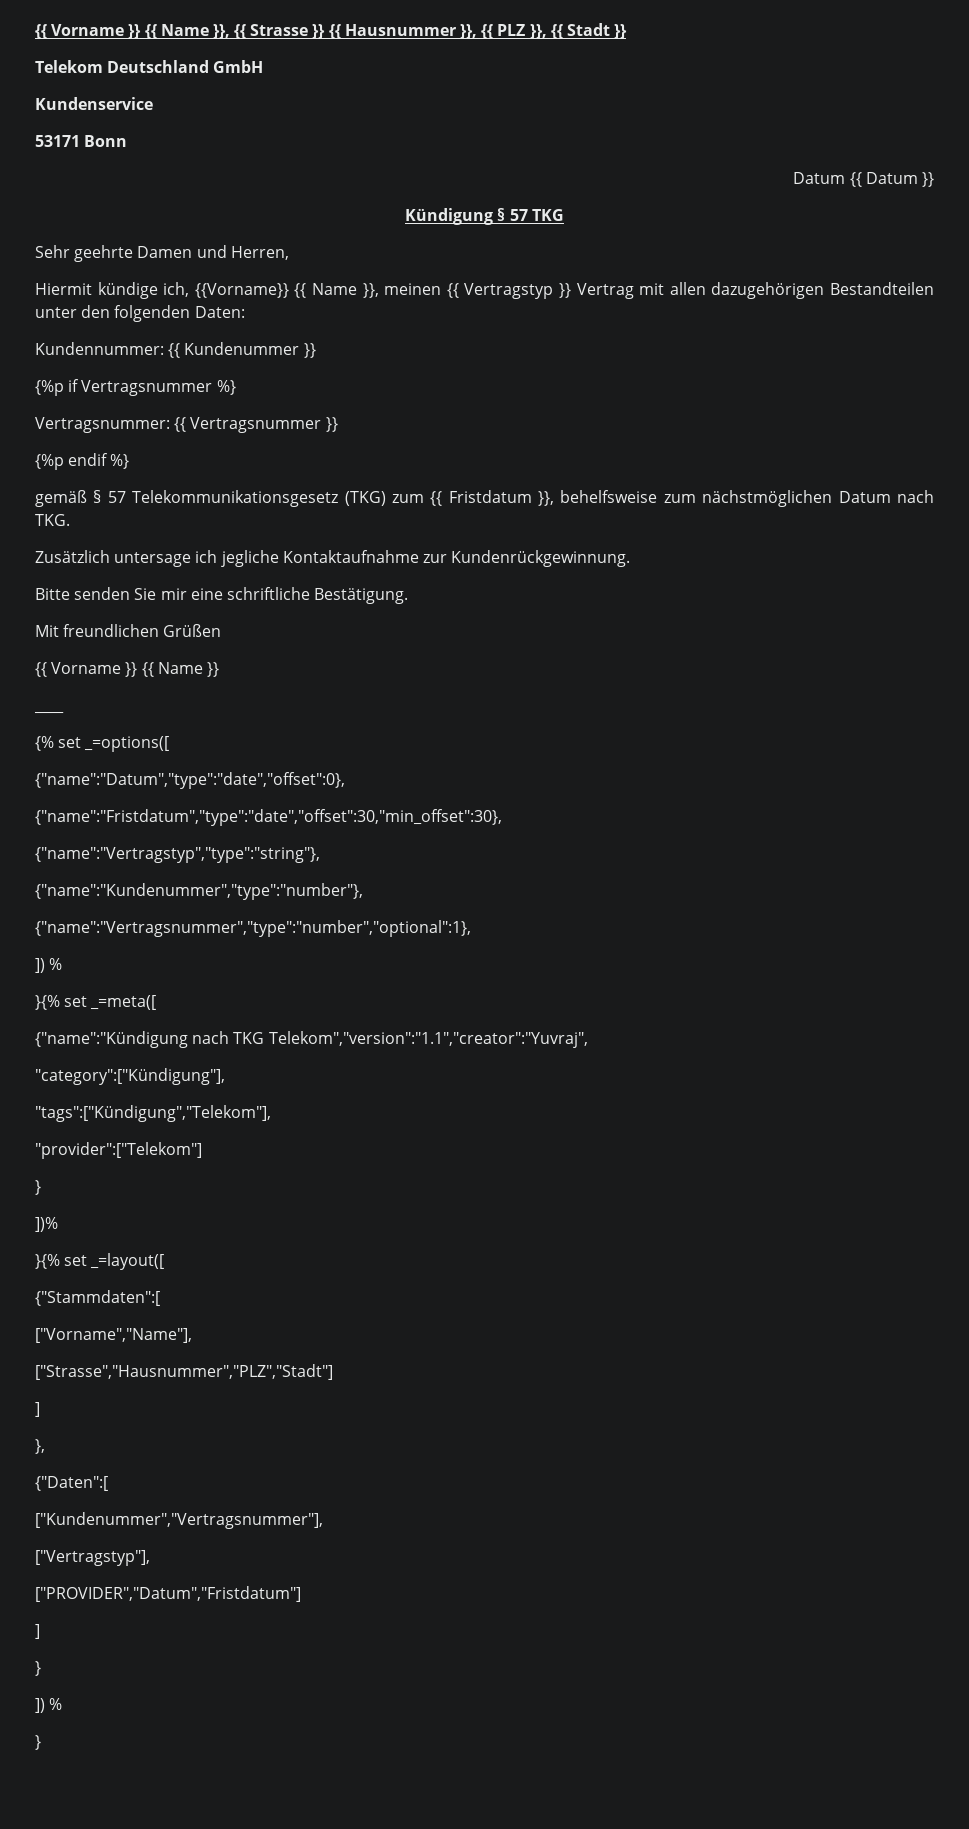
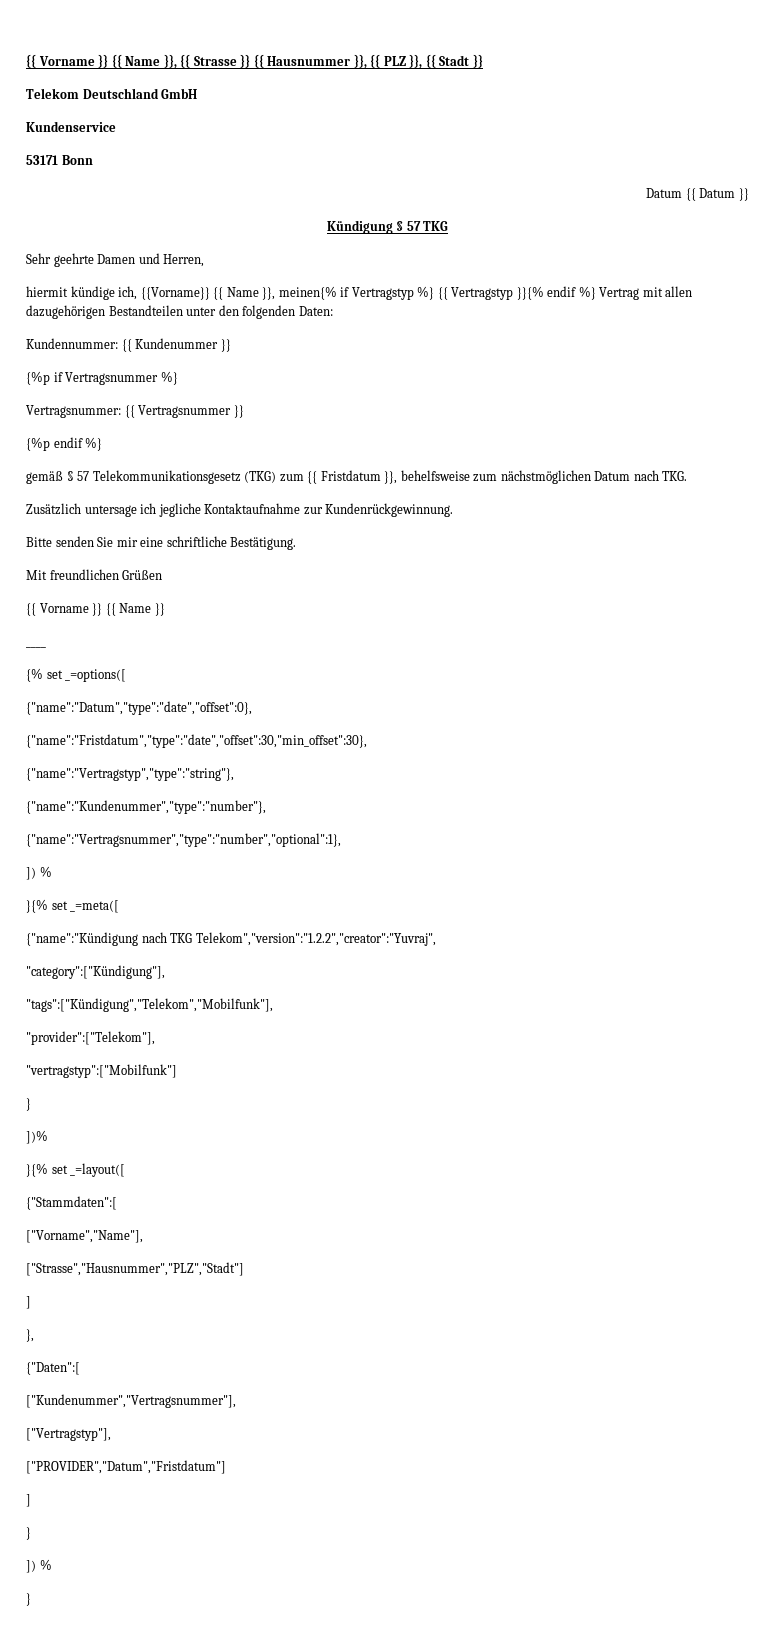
- Hiermit kündige ich, {{Vorname}} {{ Name }}, meinen {{ Vertragstyp }} Vertrag mit allen dazugehörigen Bestandteilen unter den folgenden Daten:
+ hiermit kündige ich, {{Vorname}} {{ Name }}, meinen{% if Vertragstyp %} {{ Vertragstyp }}{% endif %} Vertrag mit allen dazugehörigen Bestandteilen unter den folgenden Daten:
- {"name":"Kündigung nach TKG Telekom","version":"1.1","creator":"Yuvraj",
+ {"name":"Kündigung nach TKG Telekom","version":"1.2.2","creator":"Yuvraj",
- "tags":["Kündigung","Telekom"],
- "provider":["Telekom"]
+ "tags":["Kündigung","Telekom","Mobilfunk"],
+ "provider":["Telekom"],
+ "vertragstyp":["Mobilfunk"]

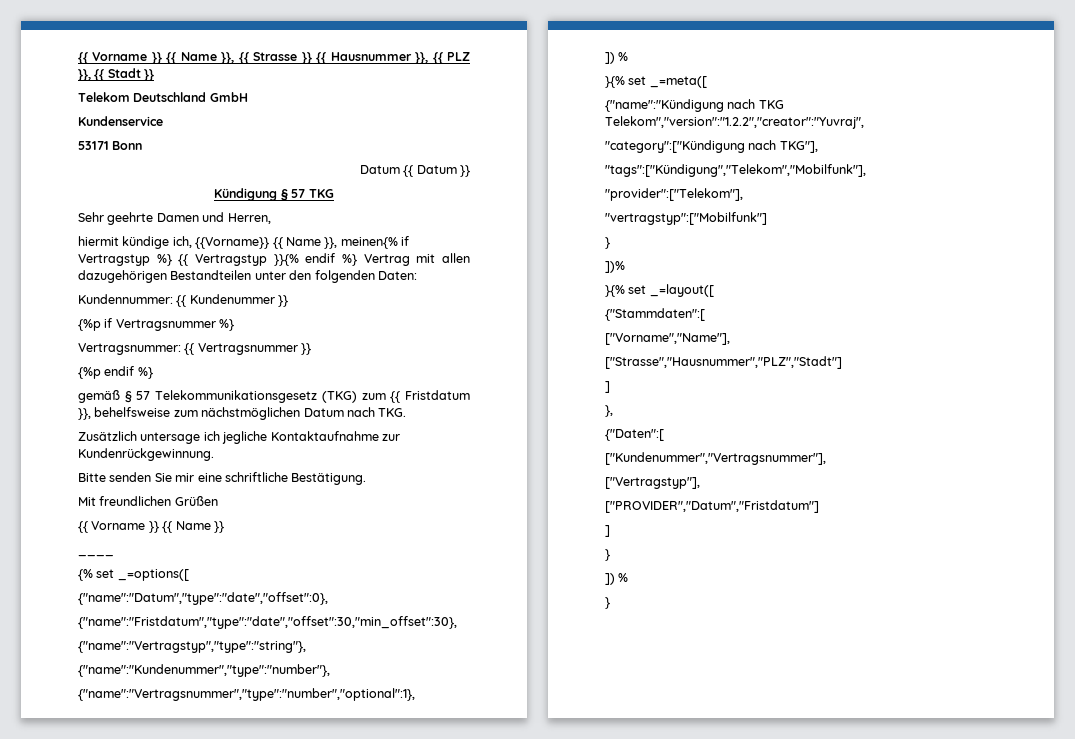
- "category":["Kündigung"],
+ "category":["Kündigung nach TKG"],

